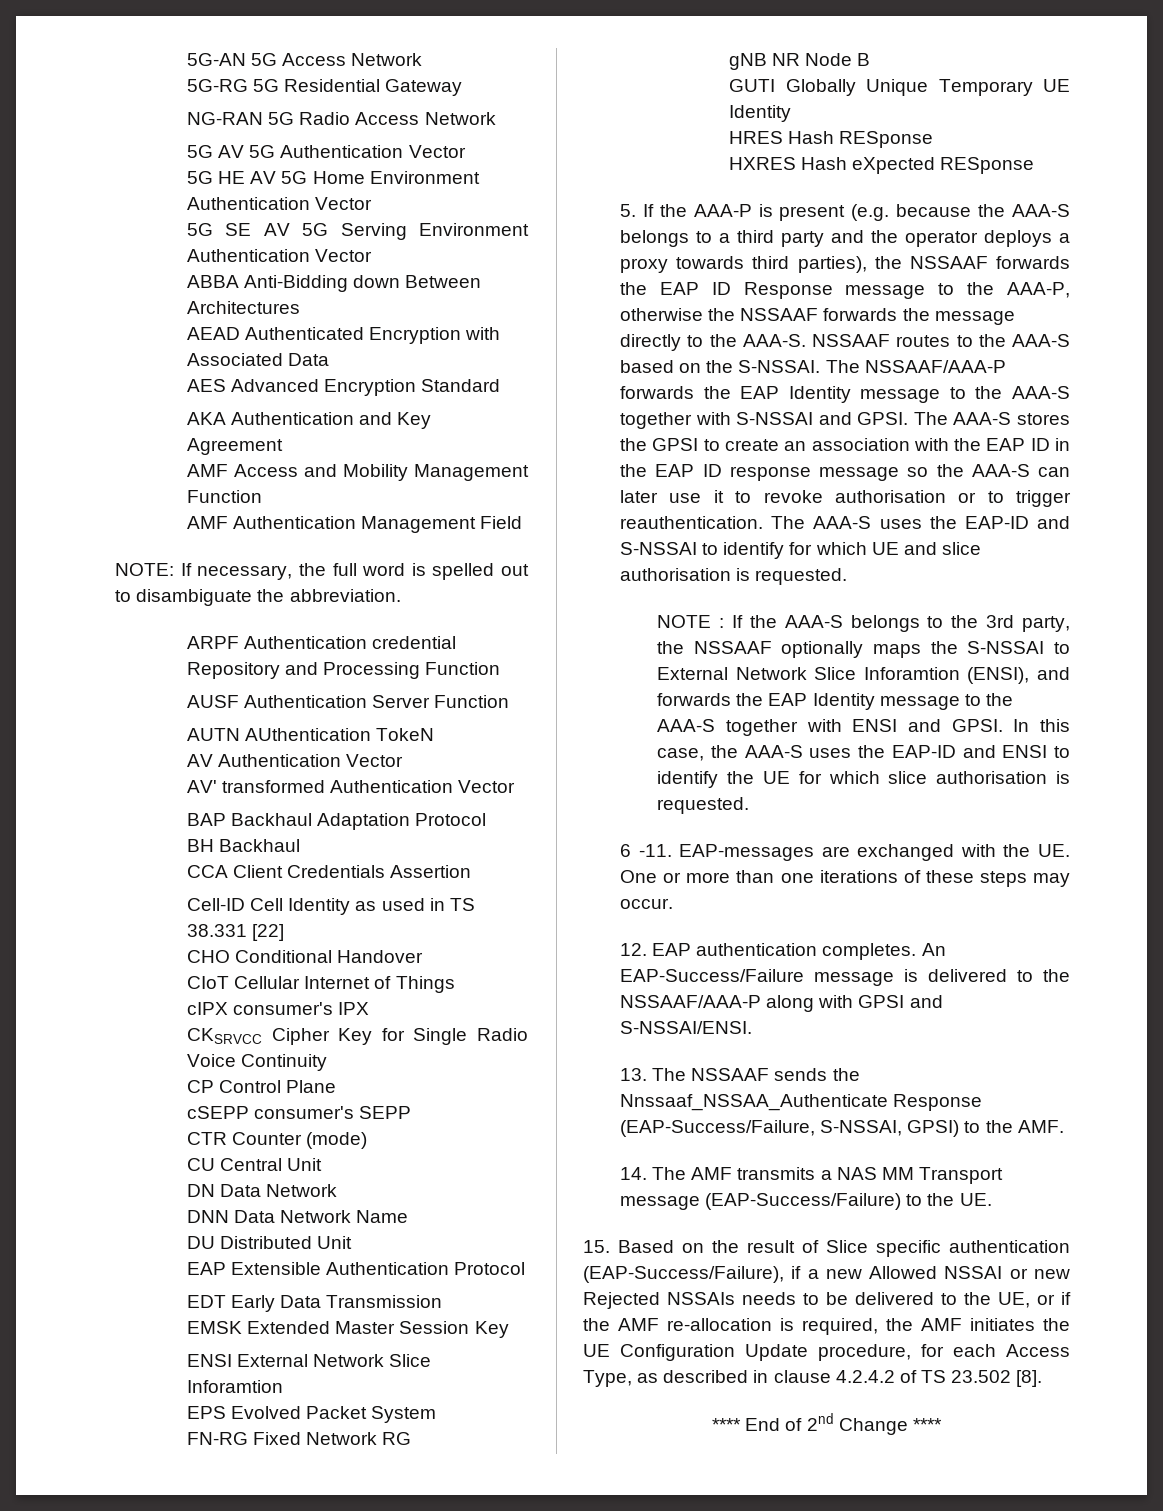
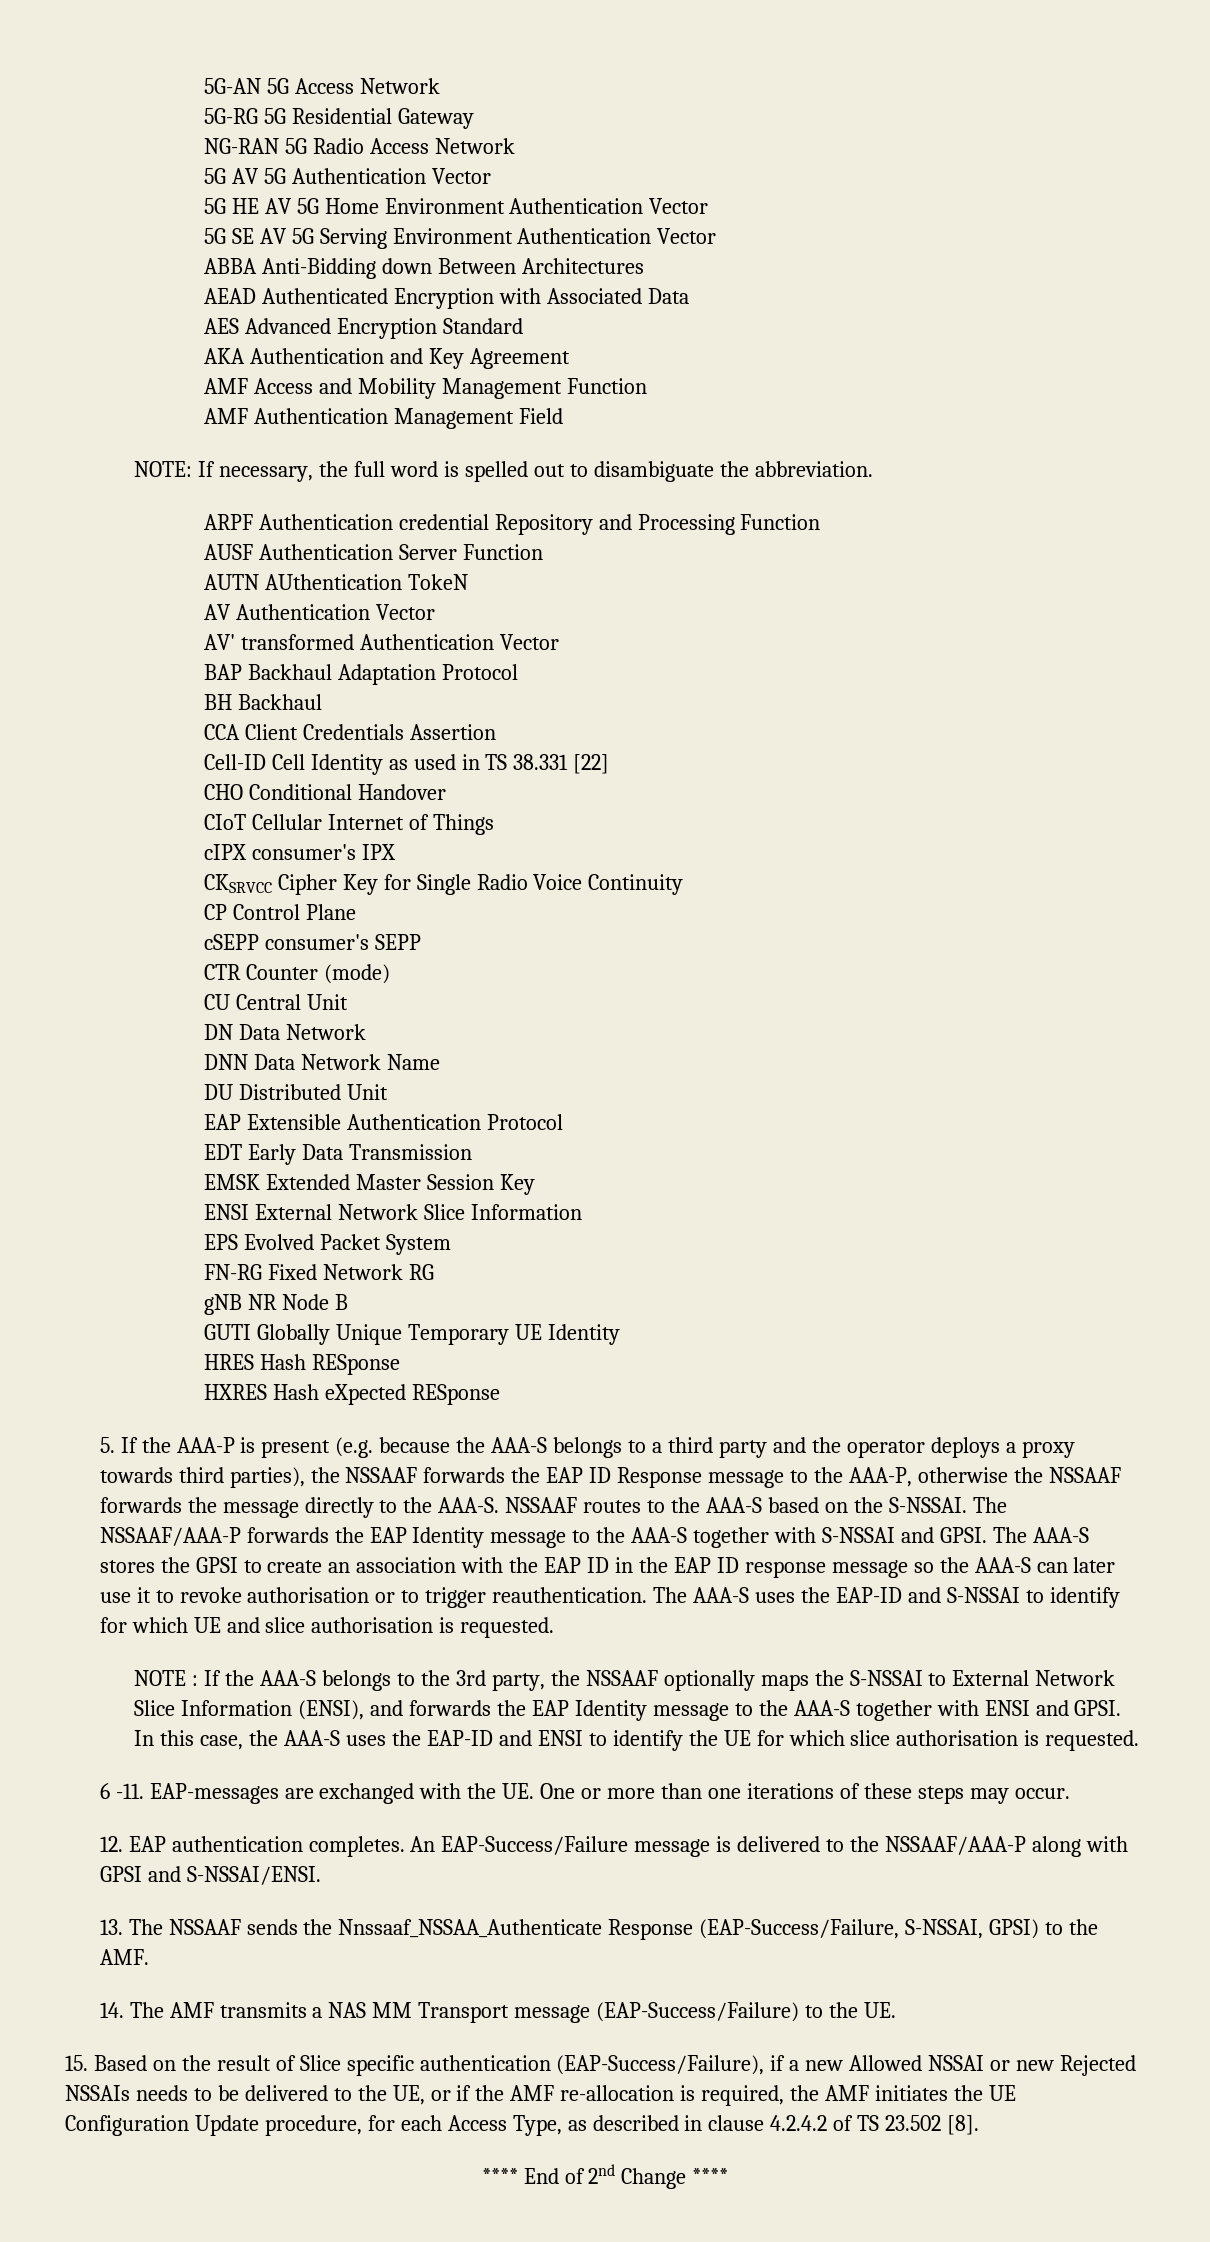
- ENSI External Network Slice Inforamtion
+ ENSI External Network Slice Information
- NOTE : If the AAA-S belongs to the 3rd party, the NSSAAF optionally maps the S-NSSAI to External Network Slice Inforamtion (ENSI), and forwards the EAP Identity message to the AAA-S together with ENSI and GPSI.
+ NOTE : If the AAA-S belongs to the 3rd party, the NSSAAF optionally maps the S-NSSAI to External Network Slice Information (ENSI), and forwards the EAP Identity message to the AAA-S together with ENSI and GPSI.

